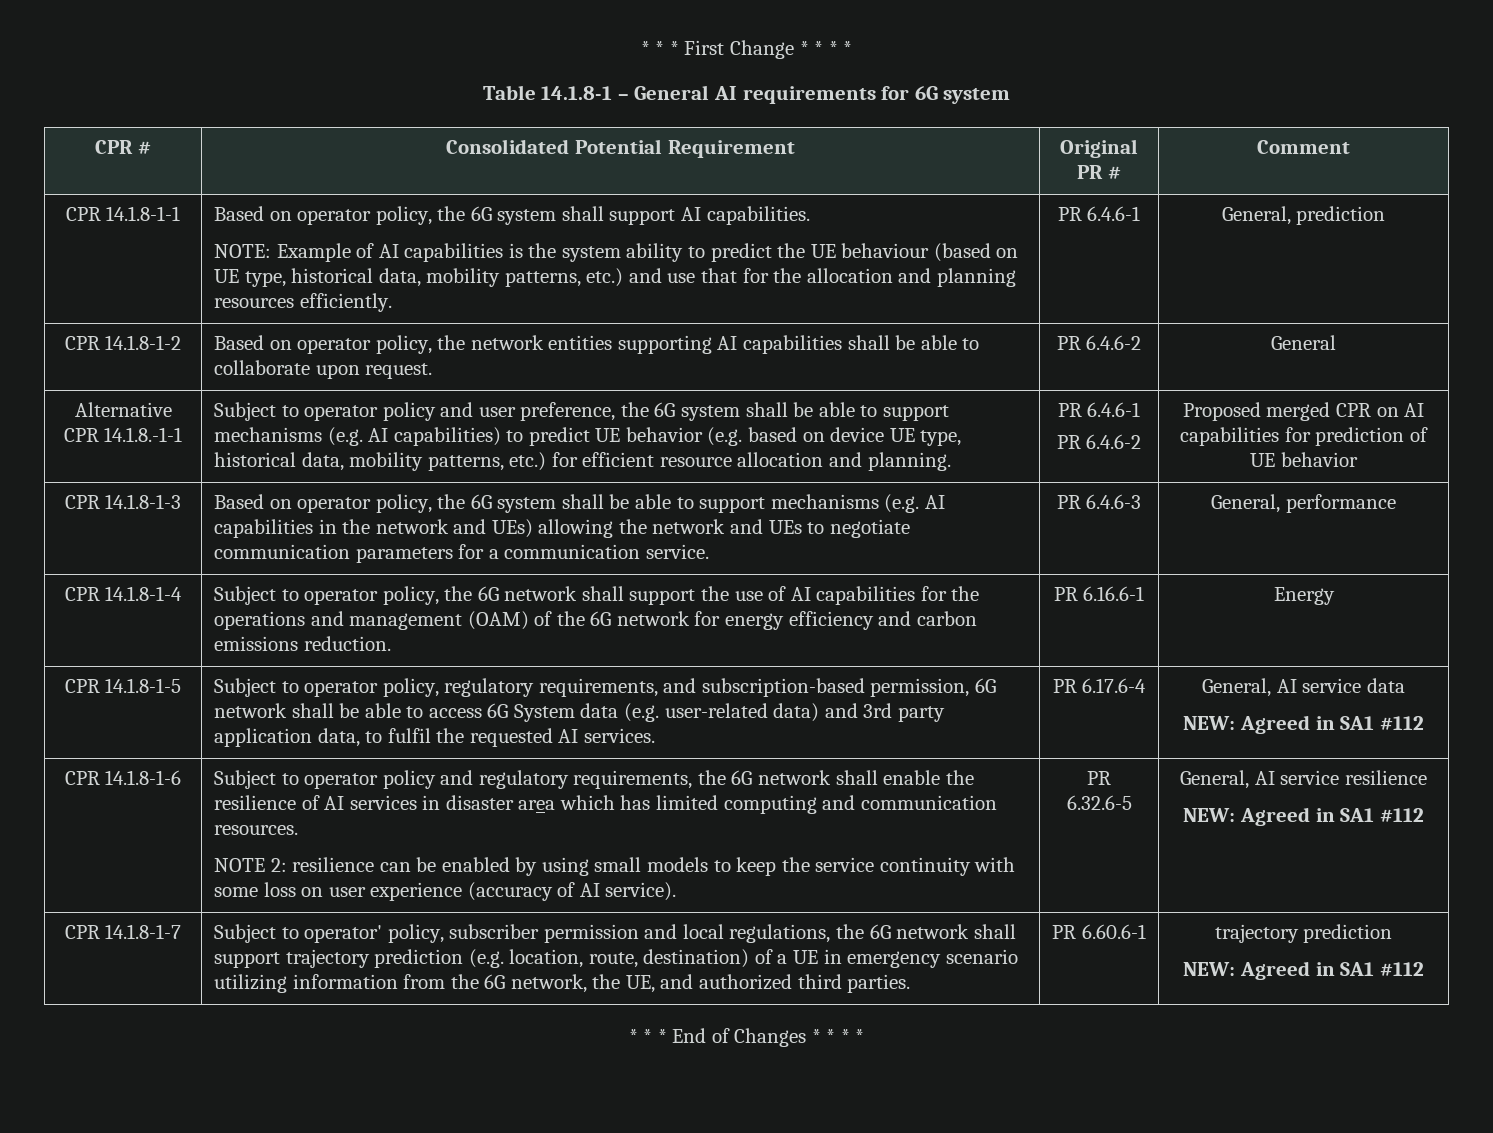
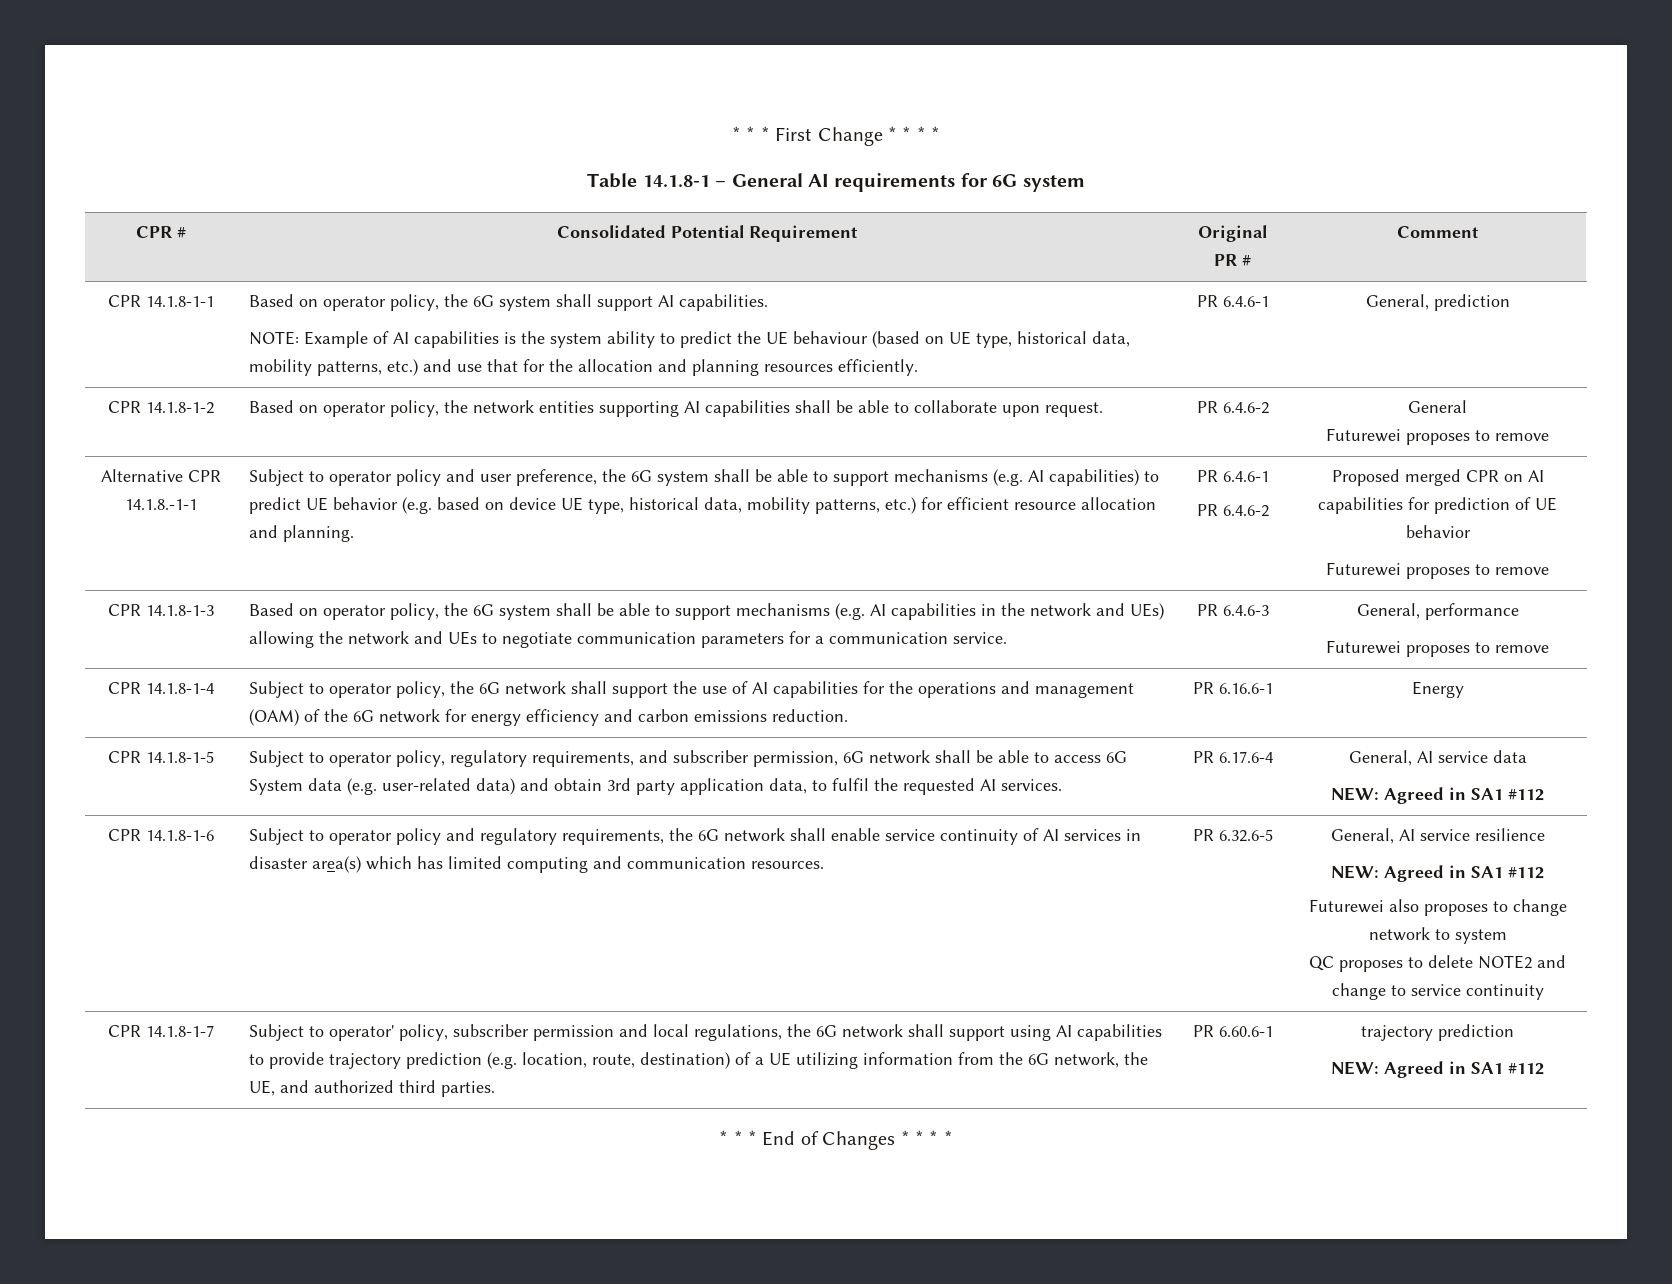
  CPR 14.1.8-1-2 | Based on operator policy, the network entities supporting AI capabilities shall be able to collaborate upon request. | PR 6.4.6-2 | General
+ Futurewei proposes to remove
  Proposed merged CPR on AI capabilities for prediction of UE behavior
+ Futurewei proposes to remove
  General, performance
+ Futurewei proposes to remove
- Subject to operator policy, regulatory requirements, and subscription-based permission, 6G network shall be able to access 6G System data (e.g. user-related data) and 3rd party application data, to fulfil the requested AI services.
+ Subject to operator policy, regulatory requirements, and subscriber permission, 6G network shall be able to access 6G System data (e.g. user-related data) and obtain 3rd party application data, to fulfil the requested AI services.
- Subject to operator policy and regulatory requirements, the 6G network shall enable the resilience of AI services in disaster area which has limited computing and communication resources.
+ Subject to operator policy and regulatory requirements, the 6G network shall enable service continuity of AI services in disaster area(s) which has limited computing and communication resources.
- NOTE 2: resilience can be enabled by using small models to keep the service continuity with some loss on user experience (accuracy of AI service).
+ Futurewei also proposes to change network to system
+ QC proposes to delete NOTE2 and change to service continuity
- Subject to operator' policy, subscriber permission and local regulations, the 6G network shall support trajectory prediction (e.g. location, route, destination) of a UE in emergency scenario utilizing information from the 6G network, the UE, and authorized third parties.
+ Subject to operator' policy, subscriber permission and local regulations, the 6G network shall support using AI capabilities to provide trajectory prediction (e.g. location, route, destination) of a UE utilizing information from the 6G network, the UE, and authorized third parties.

